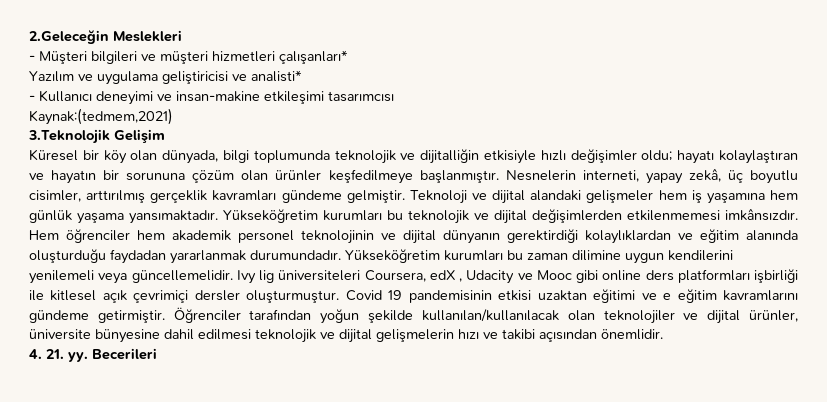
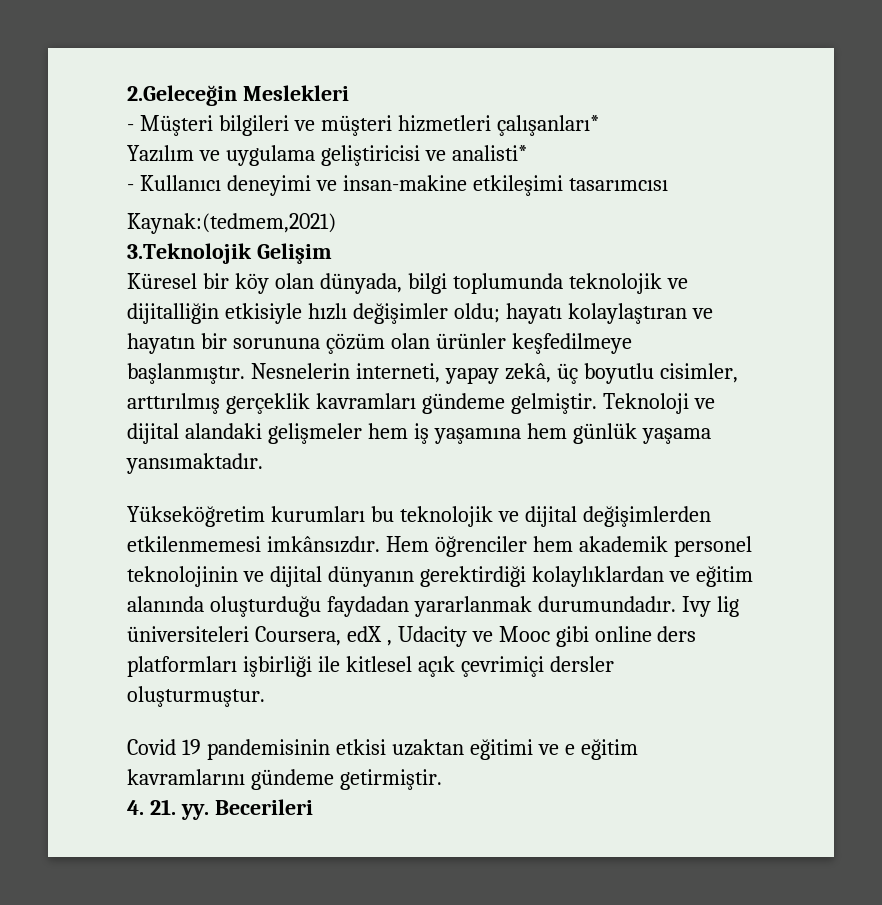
- Teknoloji ve dijital alandaki gelişmeler hem iş yaşamına hem günlük yaşama yansımaktadır. Yükseköğretim kurumları bu teknolojik ve dijital değişimlerden etkilenmemesi imkânsızdır.
+ Teknoloji ve dijital alandaki gelişmeler hem iş yaşamına hem günlük yaşama yansımaktadır.
+ Yükseköğretim kurumları bu teknolojik ve dijital değişimlerden etkilenmemesi imkânsızdır.
- Yükseköğretim kurumları bu zaman dilimine uygun kendilerini yenilemeli veya güncellemelidir.
- Ivy lig üniversiteleri Coursera, edX , Udacity ve Mooc gibi online ders platformları işbirliği ile kitlesel açık çevrimiçi dersler oluşturmuştur. Covid 19 pandemisinin etkisi uzaktan eğitimi ve e eğitim kavramlarını gündeme getirmiştir. Öğrenciler tarafından yoğun şekilde kullanılan/kullanılacak olan teknolojiler ve dijital ürünler, üniversite bünyesine dahil edilmesi teknolojik ve dijital gelişmelerin hızı ve takibi açısından önemlidir.
+ Ivy lig üniversiteleri Coursera, edX , Udacity ve Mooc gibi online ders platformları işbirliği ile kitlesel açık çevrimiçi dersler oluşturmuştur.
+ Covid 19 pandemisinin etkisi uzaktan eğitimi ve e eğitim kavramlarını gündeme getirmiştir.

